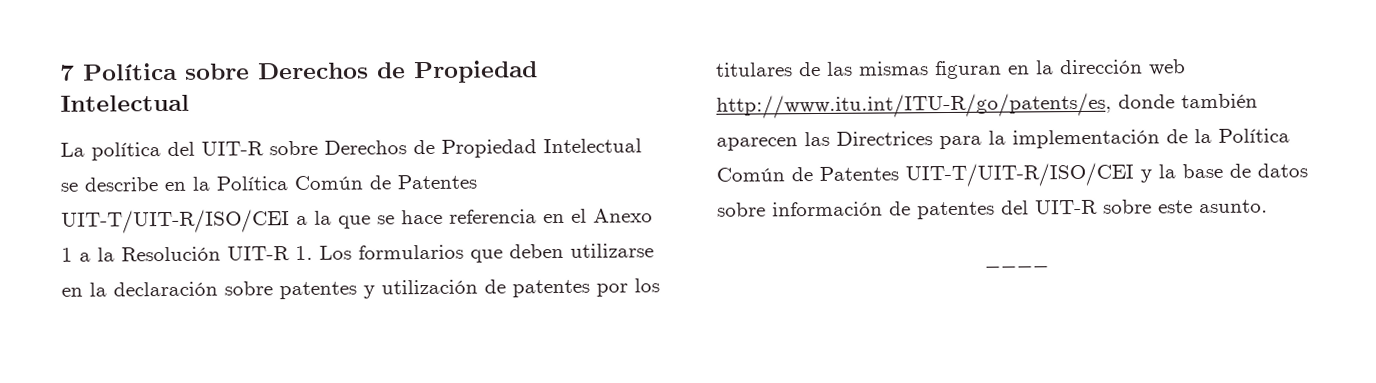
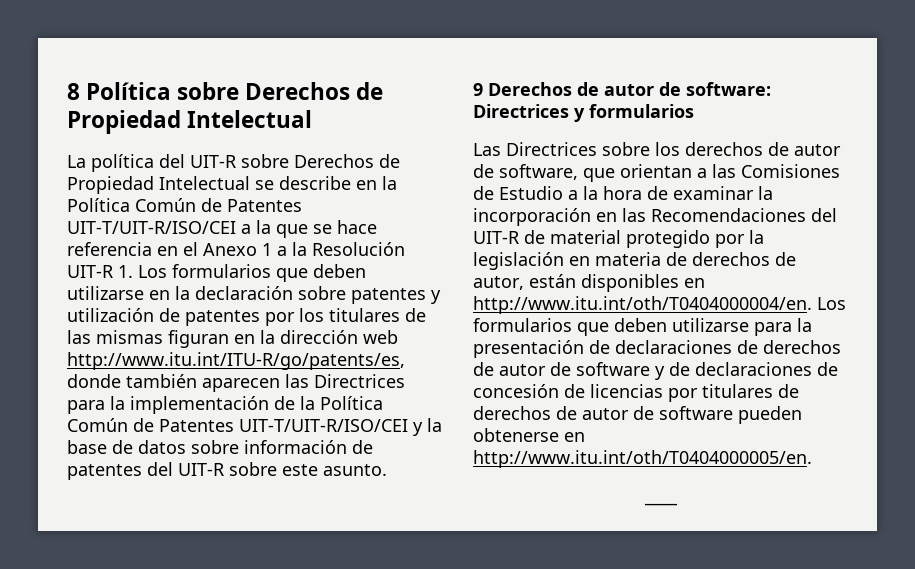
- 7 Política sobre Derechos de Propiedad Intelectual
+ 8 Política sobre Derechos de Propiedad Intelectual
+ 9 Derechos de autor de software: Directrices y formularios
+ Las Directrices sobre los derechos de autor de software, que orientan a las Comisiones de Estudio a la hora de examinar la incorporación en las Recomendaciones del UIT-R de material protegido por la legislación en materia de derechos de autor, están disponibles en http://www.itu.int/oth/T0404000004/en. Los formularios que deben utilizarse para la presentación de declaraciones de derechos de autor de software y de declaraciones de concesión de licencias por titulares de derechos de autor de software pueden obtenerse en http://www.itu.int/oth/T0404000005/en.

